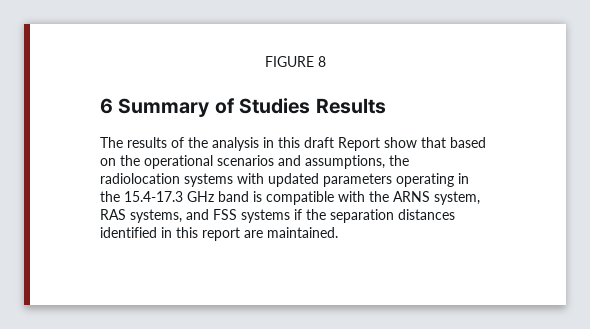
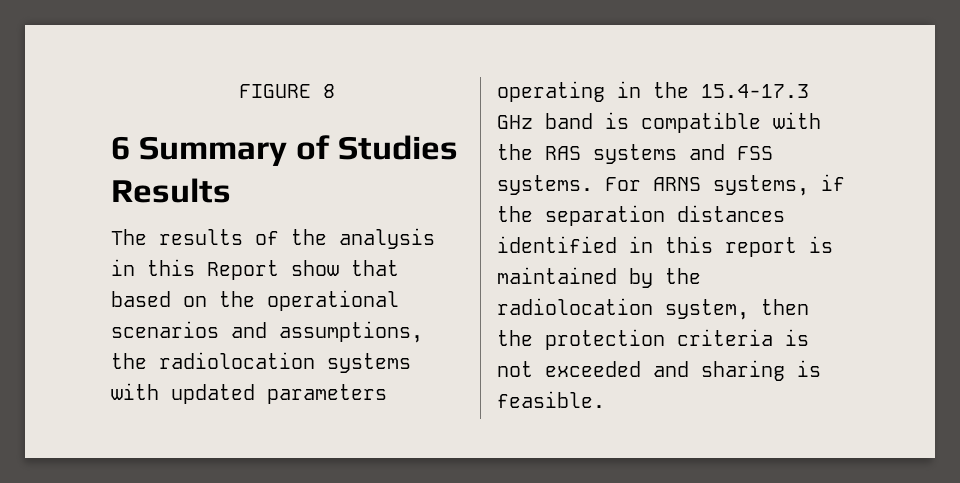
- The results of the analysis in this draft Report show that based on the operational scenarios and assumptions, the radiolocation systems with updated parameters operating in the 15.4-17.3 GHz band is compatible with the ARNS system, RAS systems, and FSS systems if the separation distances identified in this report are maintained.
+ The results of the analysis in this Report show that based on the operational scenarios and assumptions, the radiolocation systems with updated parameters operating in the 15.4-17.3 GHz band is compatible with the RAS systems and FSS systems. For ARNS systems, if the separation distances identified in this report is maintained by the radiolocation system, then the protection criteria is not exceeded and sharing is feasible.

